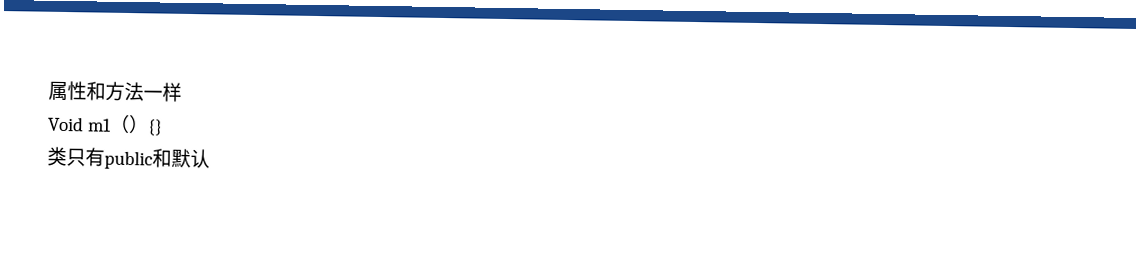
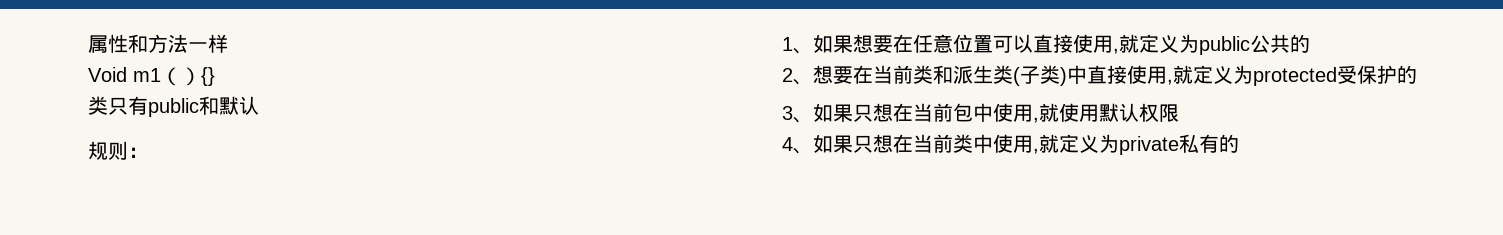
+ 规则：
+ 1、如果想要在任意位置可以直接使用,就定义为public公共的
+ 2、想要在当前类和派生类(子类)中直接使用,就定义为protected受保护的
+ 3、如果只想在当前包中使用,就使用默认权限
+ 4、如果只想在当前类中使用,就定义为private私有的

